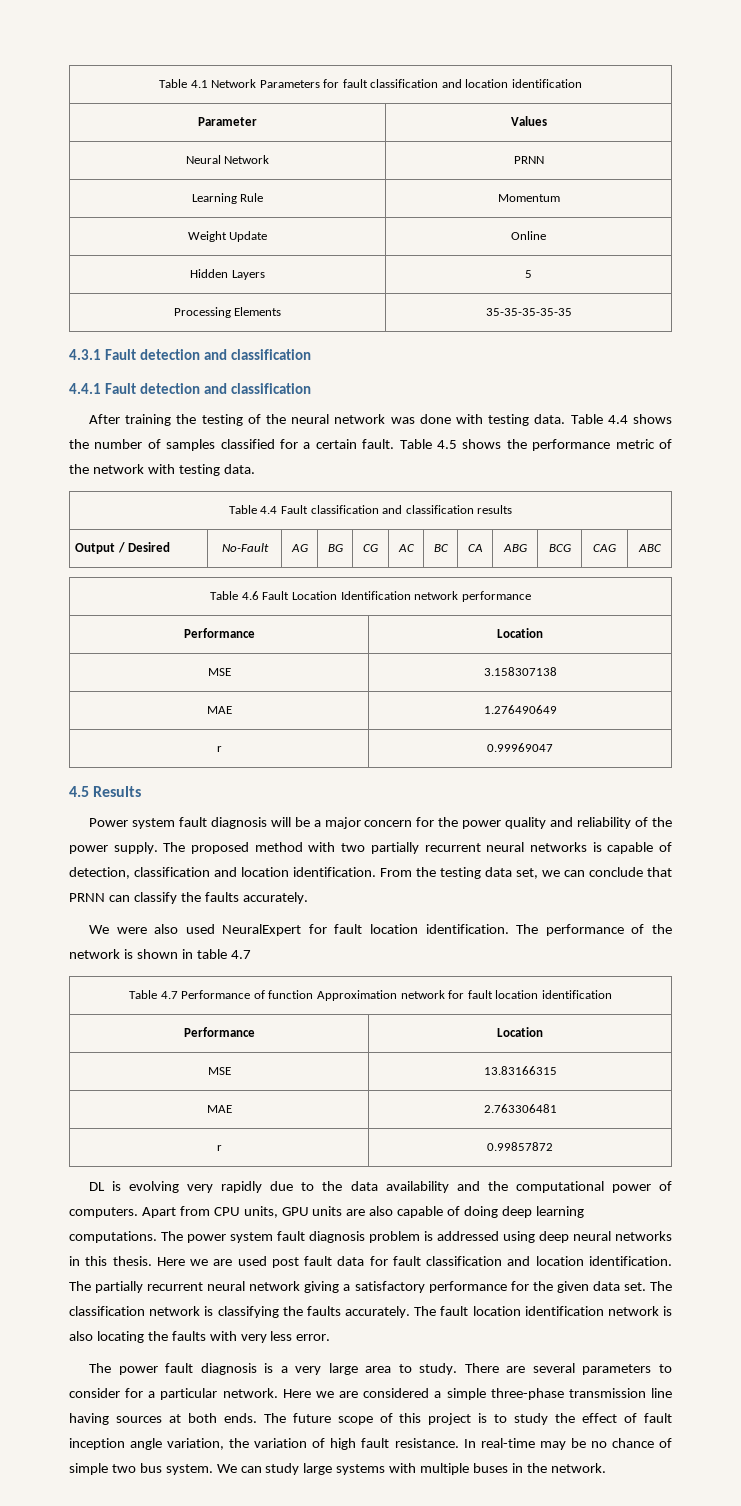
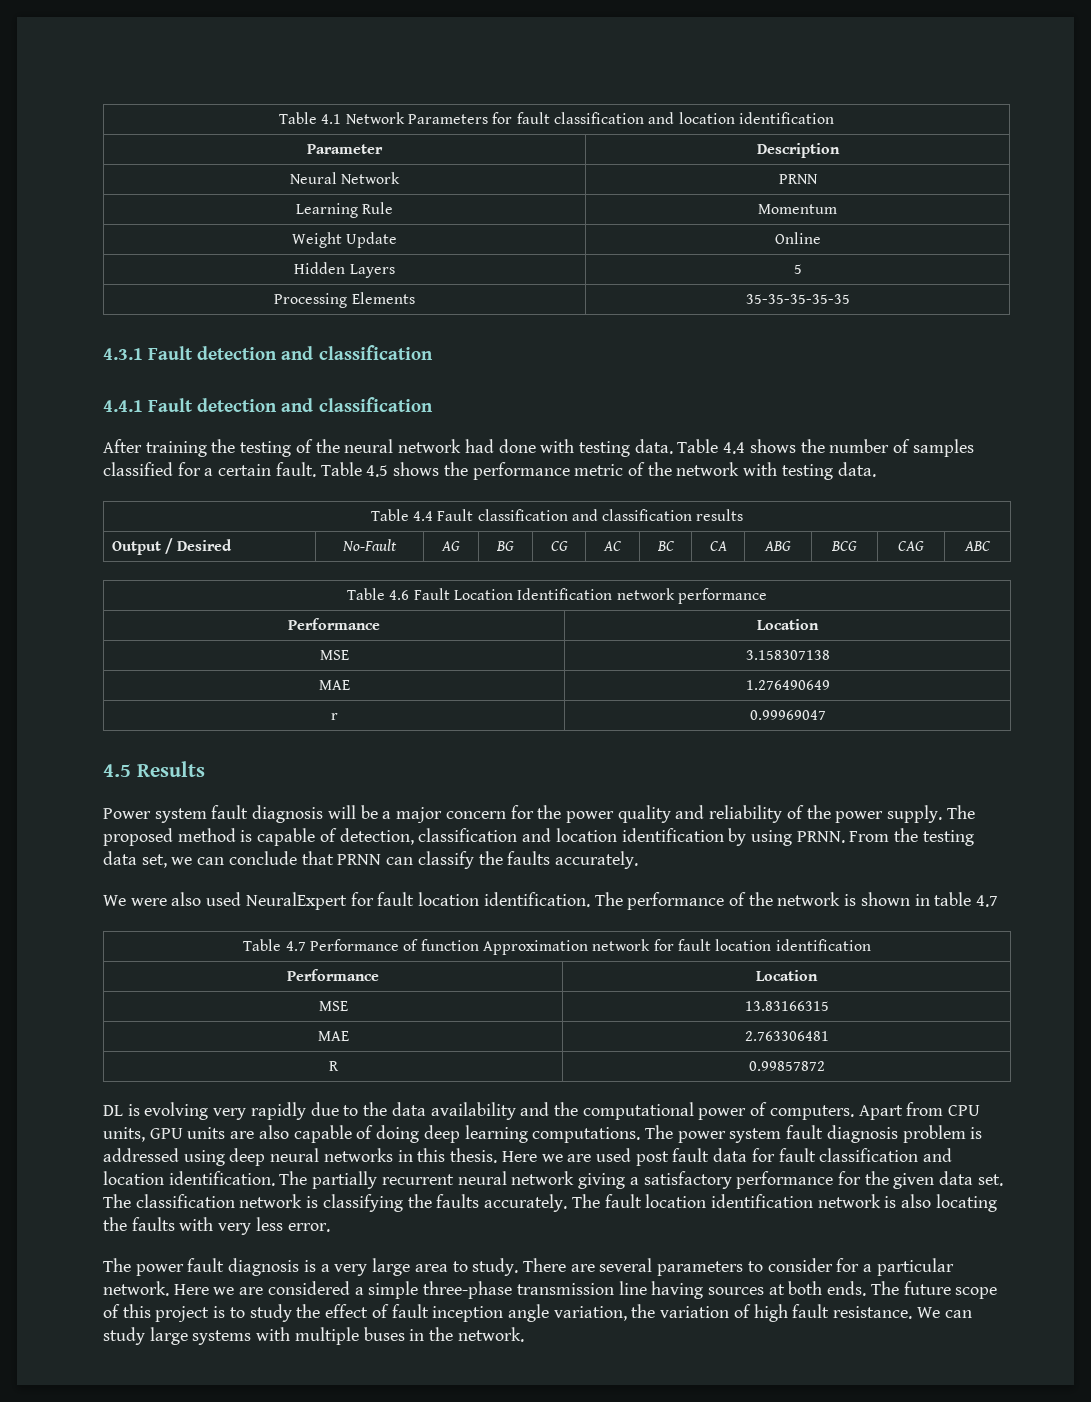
- Parameter | Values
+ Parameter | Description
- After training the testing of the neural network was done with testing data.
+ After training the testing of the neural network had done with testing data.
- The proposed method with two partially recurrent neural networks is capable of detection, classification and location identification.
+ The proposed method is capable of detection, classification and location identification by using PRNN.
- r | 0.99857872
+ R | 0.99857872
- In real-time may be no chance of simple two bus system.

